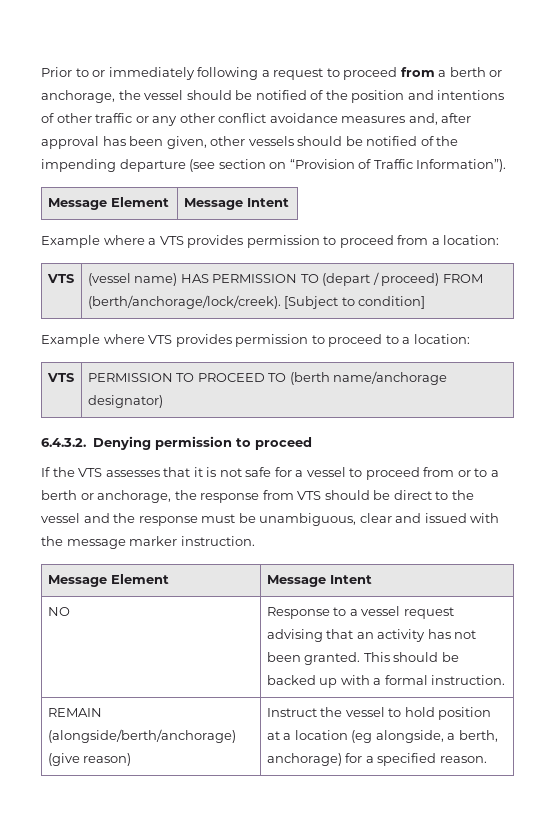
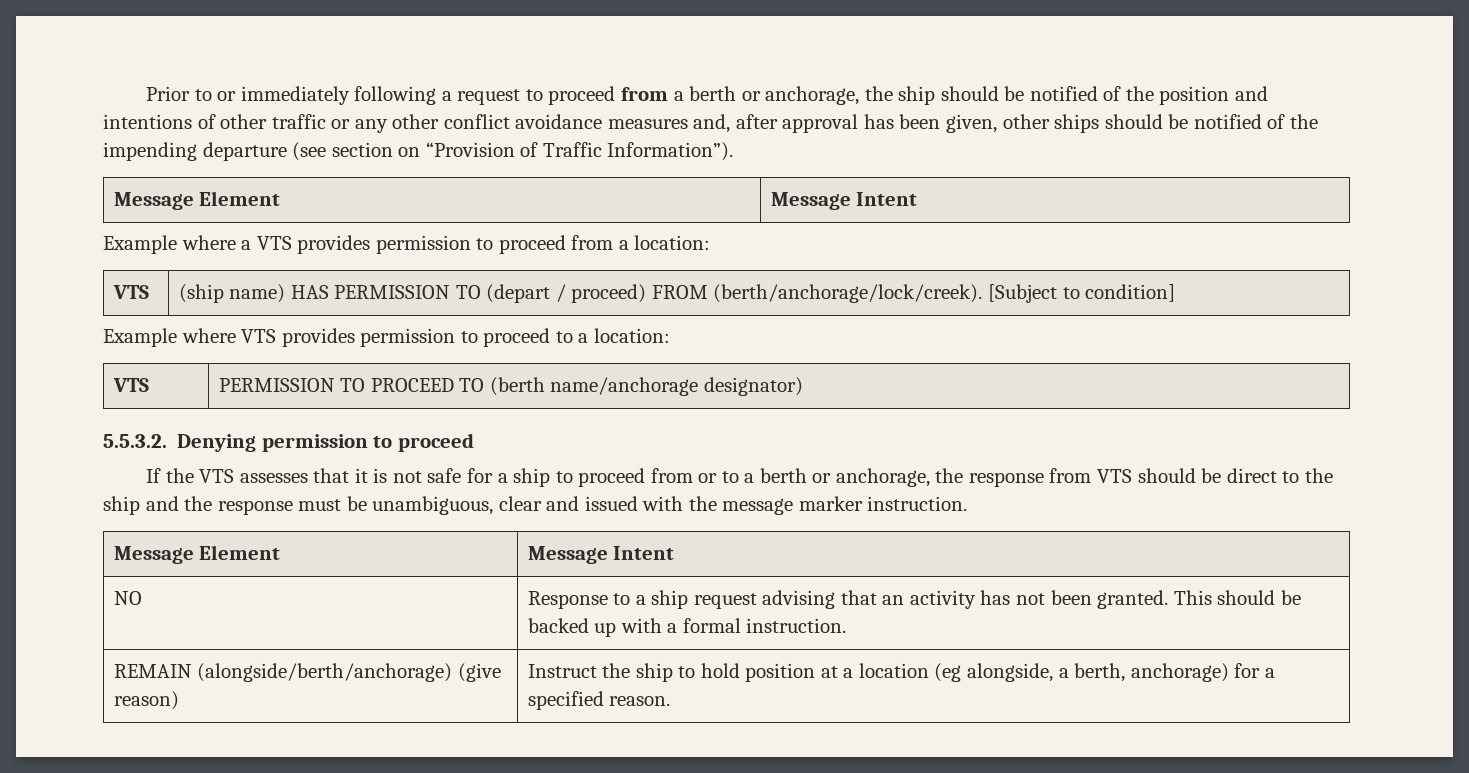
- Prior to or immediately following a request to proceed from a berth or anchorage, the vessel should be notified of the position and intentions of other traffic or any other conflict avoidance measures and, after approval has been given, other vessels should be notified of the impending departure (see section on “Provision of Traffic Information”).
+ Prior to or immediately following a request to proceed from a berth or anchorage, the ship should be notified of the position and intentions of other traffic or any other conflict avoidance measures and, after approval has been given, other ships should be notified of the impending departure (see section on “Provision of Traffic Information”).
- VTS | (vessel name) HAS PERMISSION TO (depart / proceed) FROM (berth/anchorage/lock/creek). [Subject to condition]
+ VTS | (ship name) HAS PERMISSION TO (depart / proceed) FROM (berth/anchorage/lock/creek). [Subject to condition]
- 6.4.3.2. Denying permission to proceed
+ 5.5.3.2. Denying permission to proceed
- If the VTS assesses that it is not safe for a vessel to proceed from or to a berth or anchorage, the response from VTS should be direct to the vessel and the response must be unambiguous, clear and issued with the message marker instruction.
+ If the VTS assesses that it is not safe for a ship to proceed from or to a berth or anchorage, the response from VTS should be direct to the ship and the response must be unambiguous, clear and issued with the message marker instruction.
- NO | Response to a vessel request advising that an activity has not been granted. This should be backed up with a formal instruction.
+ NO | Response to a ship request advising that an activity has not been granted. This should be backed up with a formal instruction.
- REMAIN (alongside/berth/anchorage) (give reason) | Instruct the vessel to hold position at a location (eg alongside, a berth, anchorage) for a specified reason.
+ REMAIN (alongside/berth/anchorage) (give reason) | Instruct the ship to hold position at a location (eg alongside, a berth, anchorage) for a specified reason.

